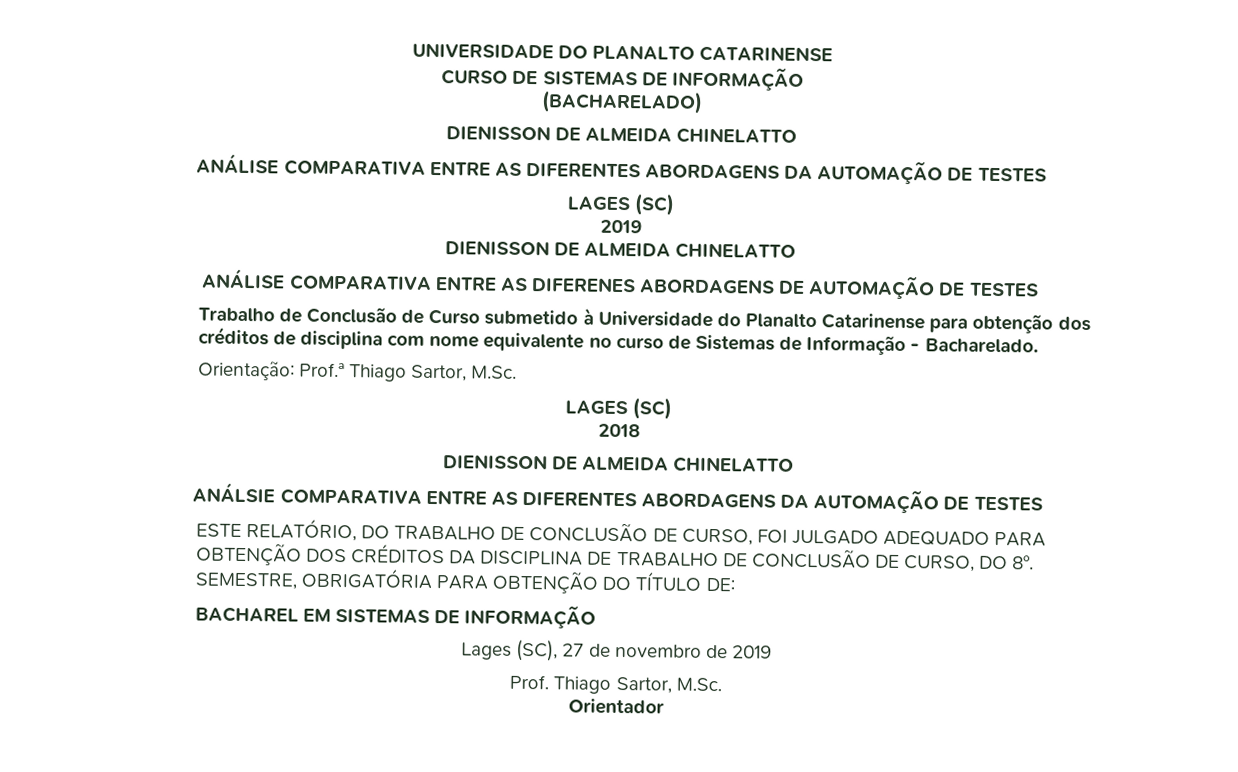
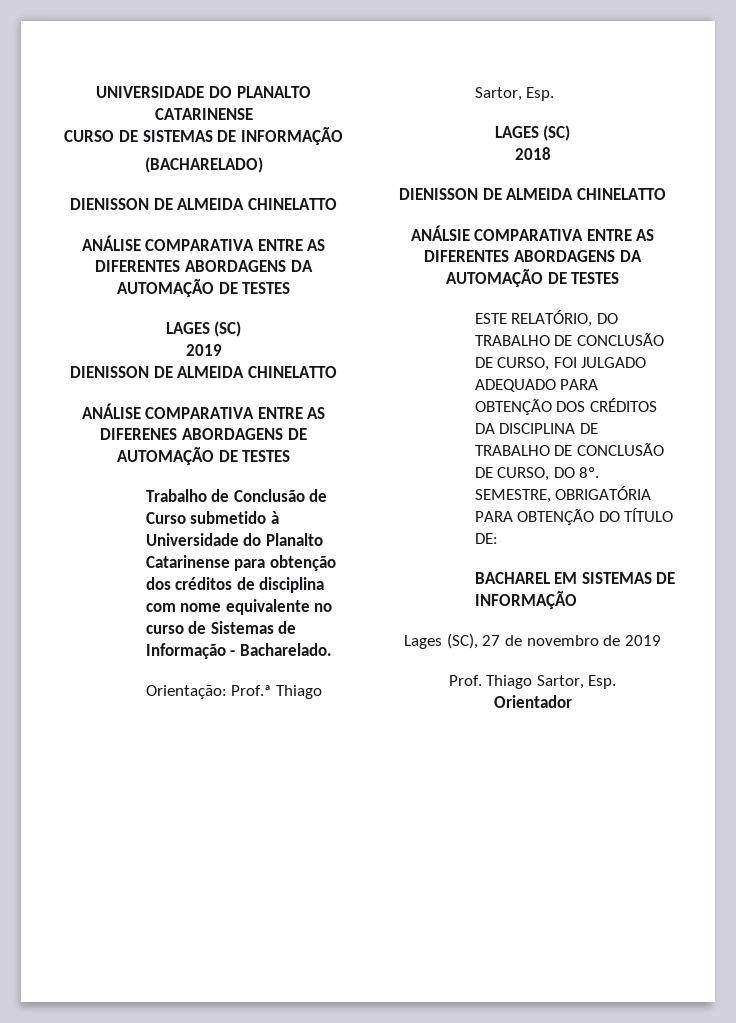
- Orientação: Prof.ª Thiago Sartor, M.Sc.
+ Orientação: Prof.ª Thiago Sartor, Esp.
- Prof. Thiago Sartor, M.Sc.
+ Prof. Thiago Sartor, Esp.

